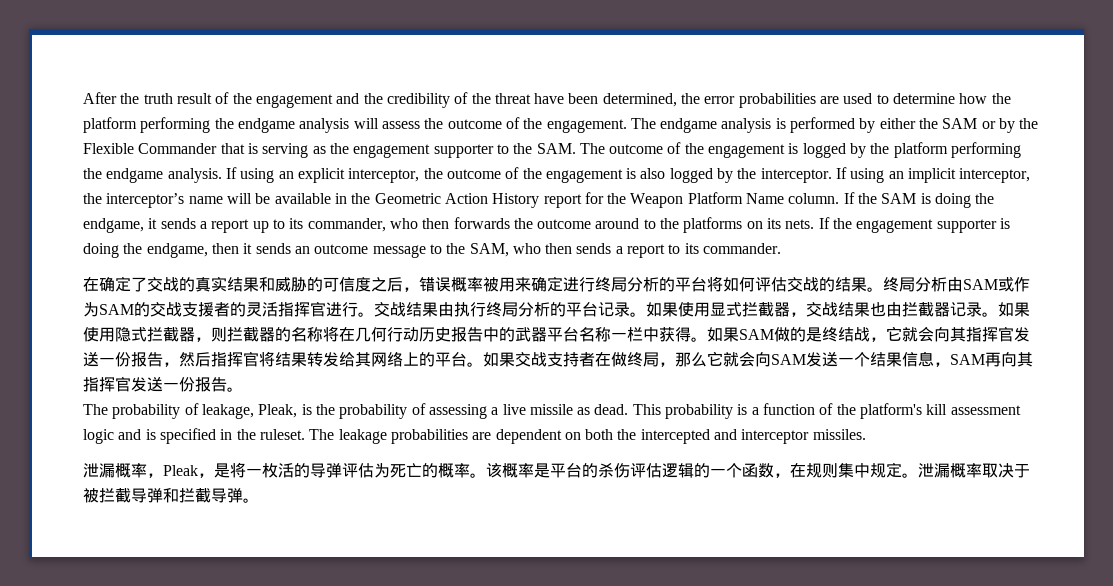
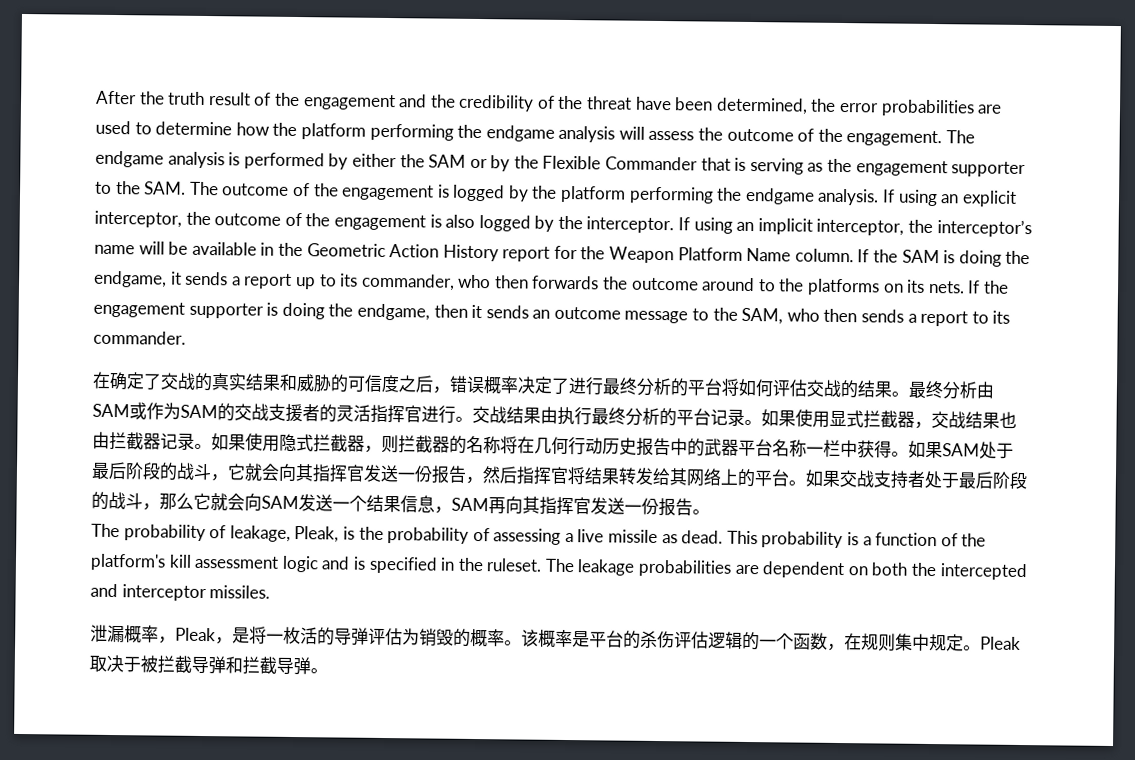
- 在确定了交战的真实结果和威胁的可信度之后，错误概率被用来确定进行终局分析的平台将如何评估交战的结果。
+ 在确定了交战的真实结果和威胁的可信度之后，错误概率决定了进行最终分析的平台将如何评估交战的结果。
- 终局分析由SAM或作为SAM的交战支援者的灵活指挥官进行。
+ 最终分析由SAM或作为SAM的交战支援者的灵活指挥官进行。
- 交战结果由执行终局分析的平台记录。
+ 交战结果由执行最终分析的平台记录。
- 如果SAM做的是终结战，它就会向其指挥官发送一份报告，然后指挥官将结果转发给其网络上的平台。
+ 如果SAM处于最后阶段的战斗，它就会向其指挥官发送一份报告，然后指挥官将结果转发给其网络上的平台。
- 如果交战支持者在做终局，那么它就会向SAM发送一个结果信息，SAM再向其指挥官发送一份报告。
+ 如果交战支持者处于最后阶段的战斗，那么它就会向SAM发送一个结果信息，SAM再向其指挥官发送一份报告。
- 泄漏概率，Pleak，是将一枚活的导弹评估为死亡的概率。
+ 泄漏概率，Pleak，是将一枚活的导弹评估为销毁的概率。
- 泄漏概率取决于被拦截导弹和拦截导弹。
+ Pleak取决于被拦截导弹和拦截导弹。

